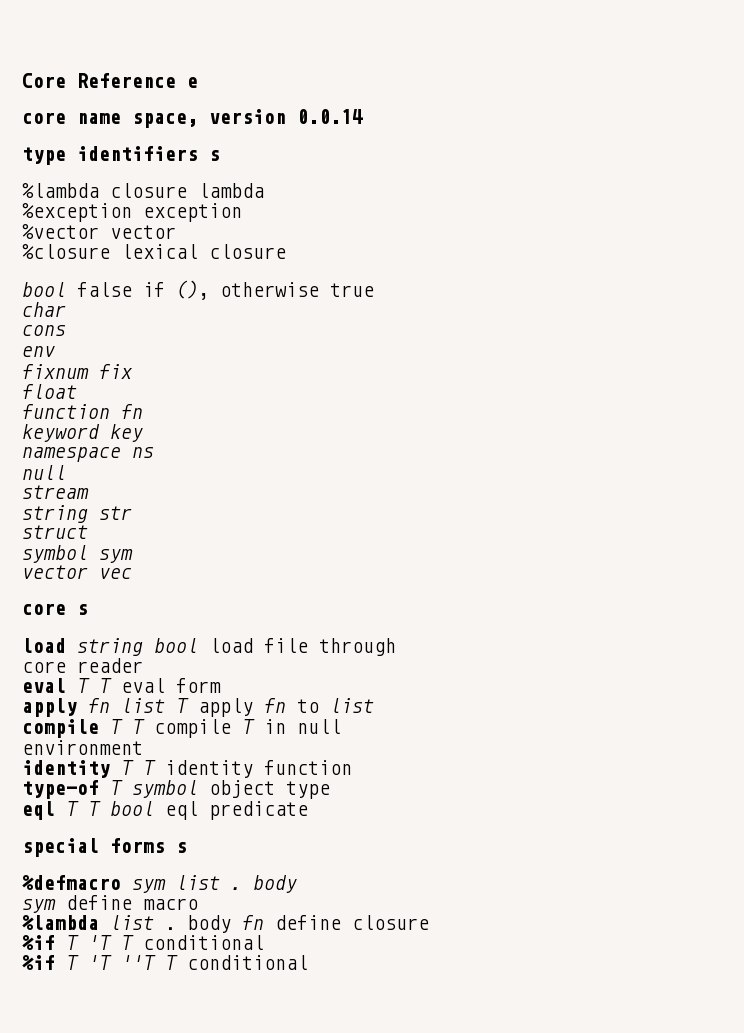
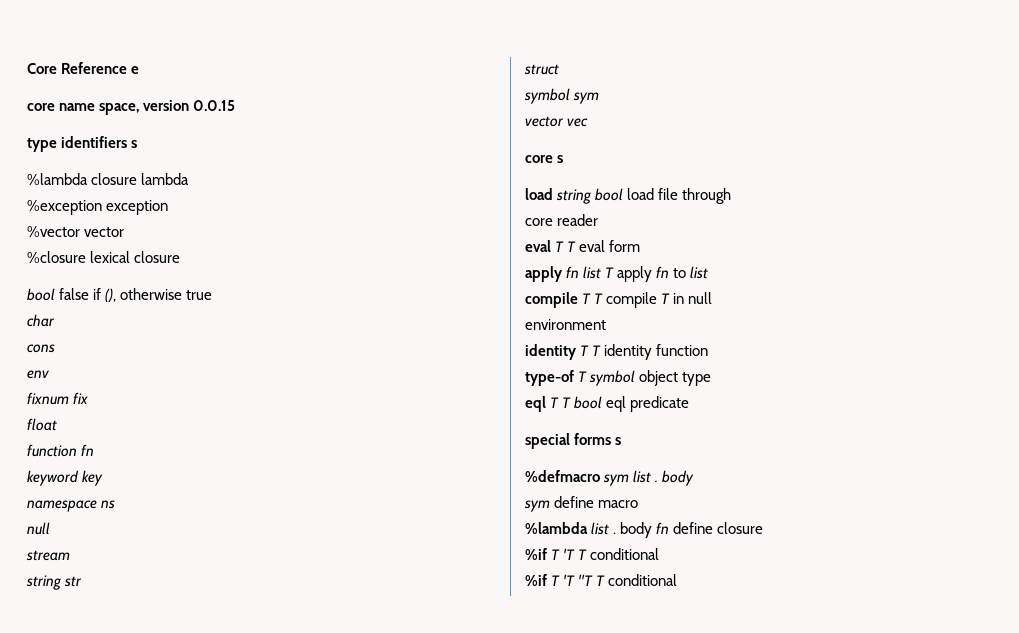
- core name space, version 0.0.14
+ core name space, version 0.0.15

